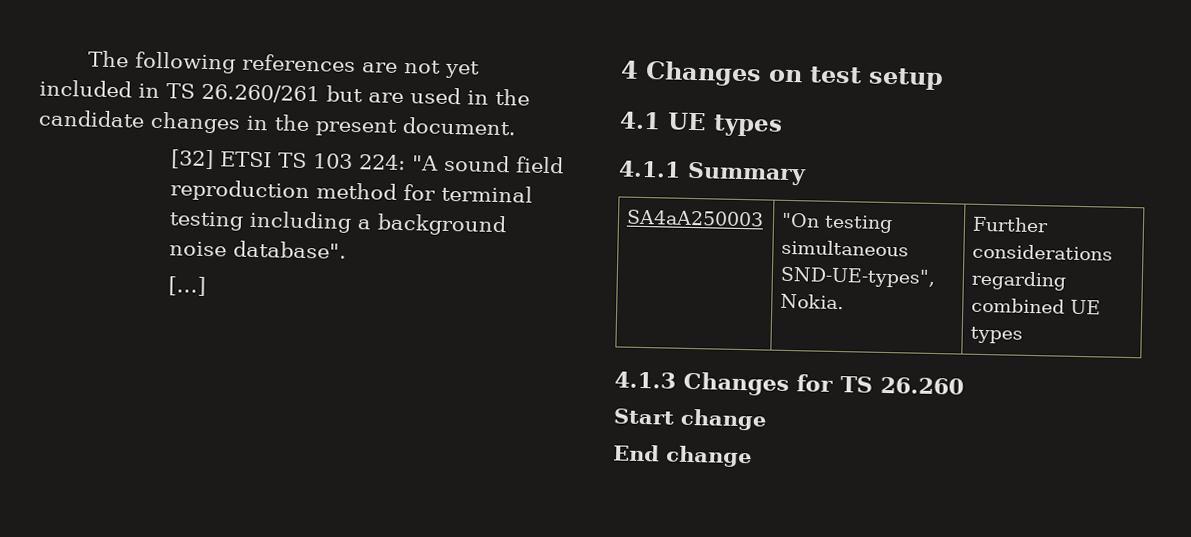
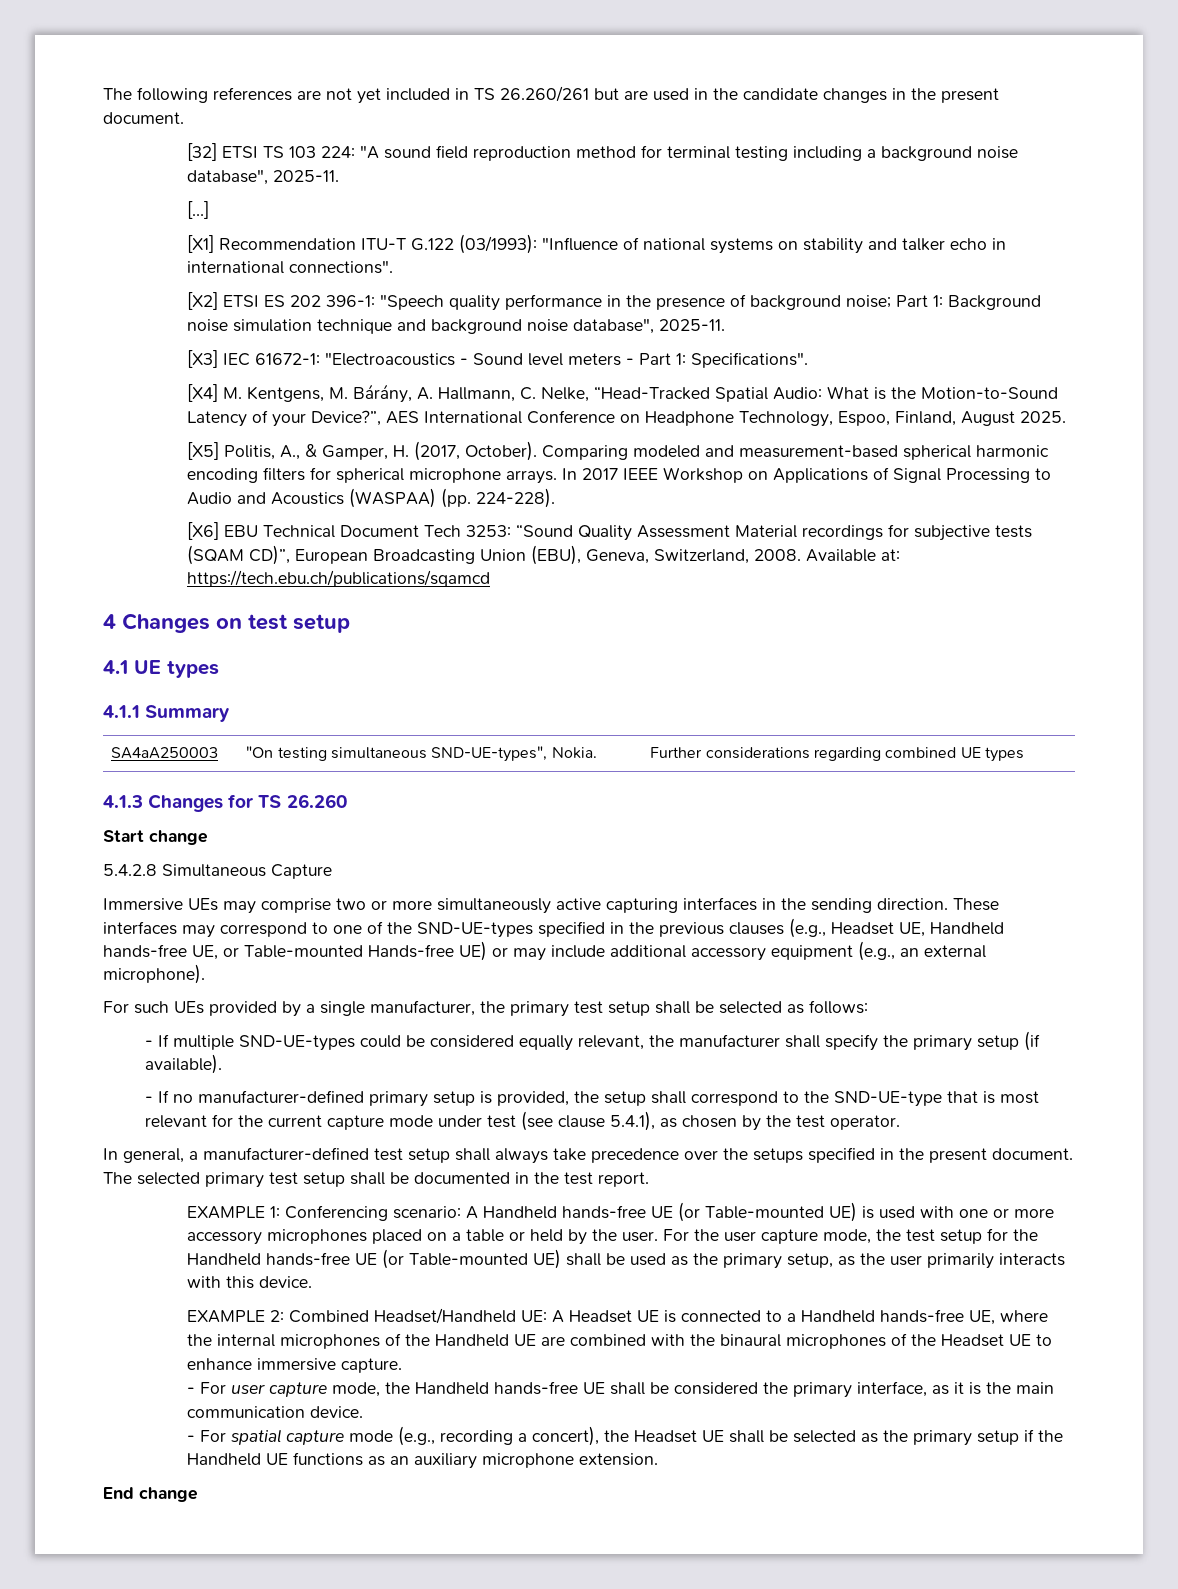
- [32] ETSI TS 103 224: "A sound field reproduction method for terminal testing including a background noise database".
+ [32] ETSI TS 103 224: "A sound field reproduction method for terminal testing including a background noise database", 2025-11.
+ [X1] Recommendation ITU-T G.122 (03/1993): "Influence of national systems on stability and talker echo in international connections".
+ [X2] ETSI ES 202 396-1: "Speech quality performance in the presence of background noise; Part 1: Background noise simulation technique and background noise database", 2025-11.
+ [X3] IEC 61672-1: "Electroacoustics - Sound level meters - Part 1: Specifications".
+ [X4] M. Kentgens, M. Bárány, A. Hallmann, C. Nelke, “Head-Tracked Spatial Audio: What is the Motion-to-Sound Latency of your Device?”, AES International Conference on Headphone Technology, Espoo, Finland, August 2025.
+ [X5] Politis, A., & Gamper, H. (2017, October). Comparing modeled and measurement-based spherical harmonic encoding filters for spherical microphone arrays. In 2017 IEEE Workshop on Applications of Signal Processing to Audio and Acoustics (WASPAA) (pp. 224-228).
+ [X6] EBU Technical Document Tech 3253: “Sound Quality Assessment Material recordings for subjective tests (SQAM CD)”, European Broadcasting Union (EBU), Geneva, Switzerland, 2008. Available at: https://tech.ebu.ch/publications/sqamcd
+ 5.4.2.8 Simultaneous Capture
+ Immersive UEs may comprise two or more simultaneously active capturing interfaces in the sending direction. These interfaces may correspond to one of the SND-UE-types specified in the previous clauses (e.g., Headset UE, Handheld hands-free UE, or Table-mounted Hands-free UE) or may include additional accessory equipment (e.g., an external microphone).
+ For such UEs provided by a single manufacturer, the primary test setup shall be selected as follows:
+ - If multiple SND-UE-types could be considered equally relevant, the manufacturer shall specify the primary setup (if available).
+ - If no manufacturer-defined primary setup is provided, the setup shall correspond to the SND-UE-type that is most relevant for the current capture mode under test (see clause 5.4.1), as chosen by the test operator.
+ In general, a manufacturer-defined test setup shall always take precedence over the setups specified in the present document. The selected primary test setup shall be documented in the test report.
+ EXAMPLE 1: Conferencing scenario: A Handheld hands-free UE (or Table-mounted UE) is used with one or more accessory microphones placed on a table or held by the user. For the user capture mode, the test setup for the Handheld hands-free UE (or Table-mounted UE) shall be used as the primary setup, as the user primarily interacts with this device.
+ EXAMPLE 2: Combined Headset/Handheld UE: A Headset UE is connected to a Handheld hands-free UE, where the internal microphones of the Handheld UE are combined with the binaural microphones of the Headset UE to enhance immersive capture.
+ - For user capture mode, the Handheld hands-free UE shall be considered the primary interface, as it is the main communication device.
+ - For spatial capture mode (e.g., recording a concert), the Headset UE shall be selected as the primary setup if the Handheld UE functions as an auxiliary microphone extension.

